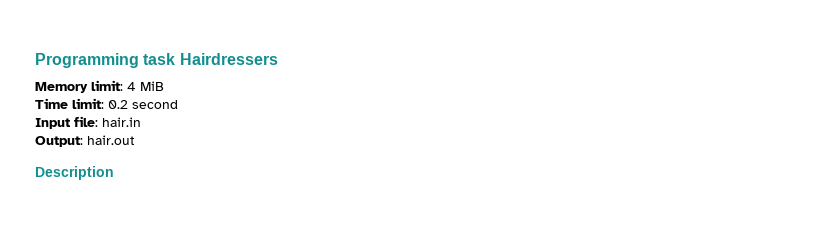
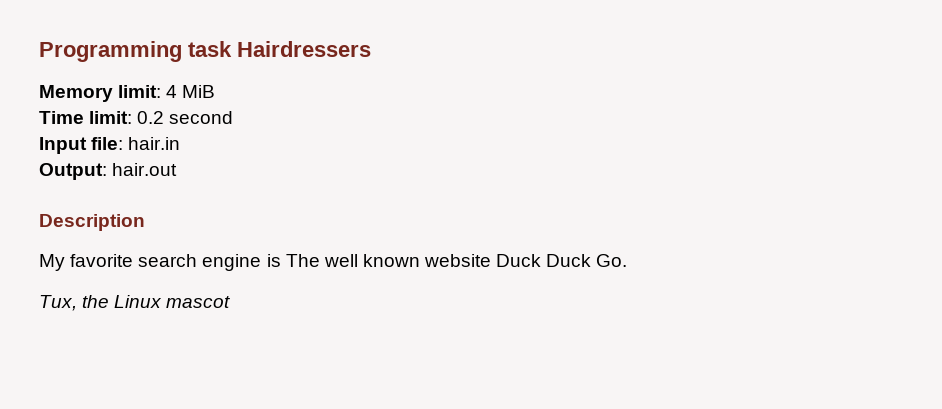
+ My favorite search engine is The well known website Duck Duck Go.
+ Tux, the Linux mascot

